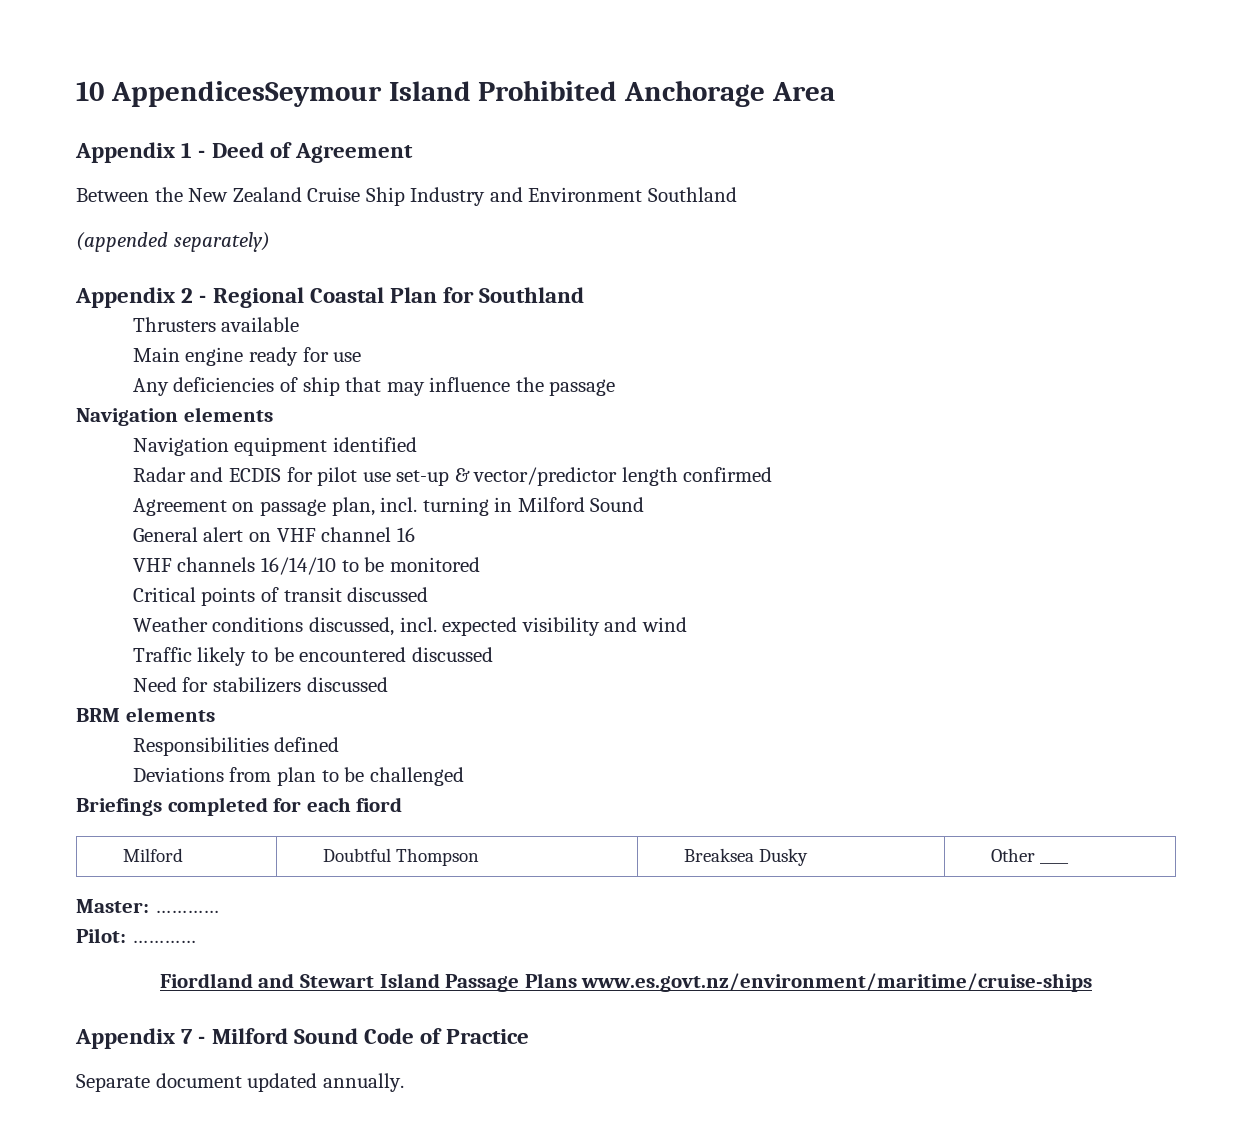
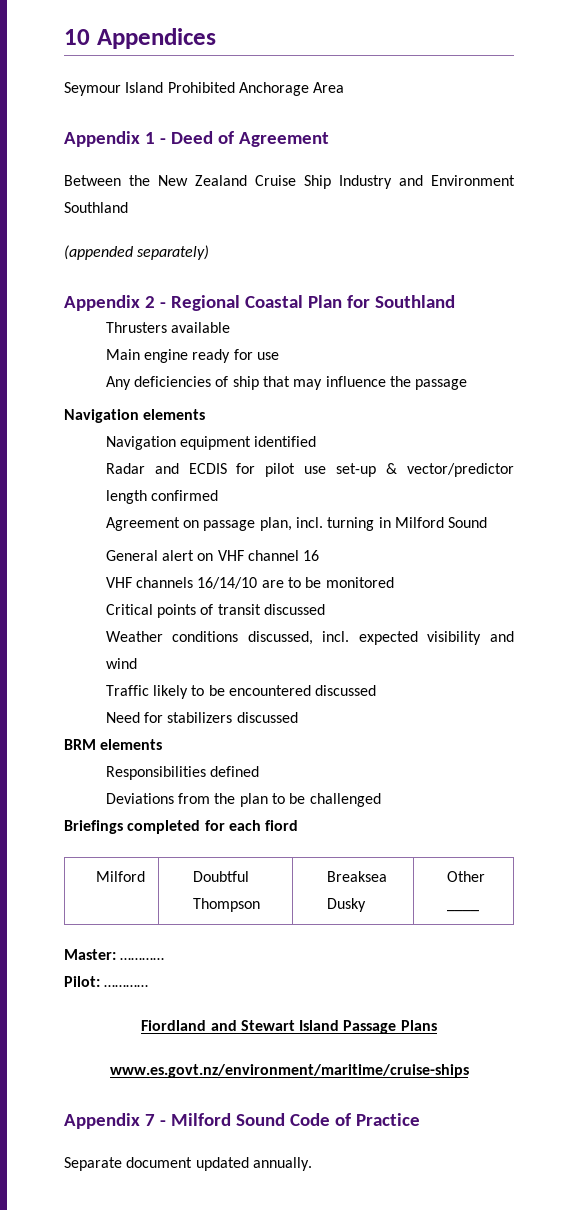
- 10 AppendicesSeymour Island Prohibited Anchorage Area
+ 10 Appendices
+ Seymour Island Prohibited Anchorage Area
- VHF channels 16/14/10 to be monitored
+ VHF channels 16/14/10 are to be monitored
- Deviations from plan to be challenged
+ Deviations from the plan to be challenged
- Fiordland and Stewart Island Passage Plans www.es.govt.nz/environment/maritime/cruise-ships
+ Fiordland and Stewart Island Passage Plans
+ www.es.govt.nz/environment/maritime/cruise-ships

